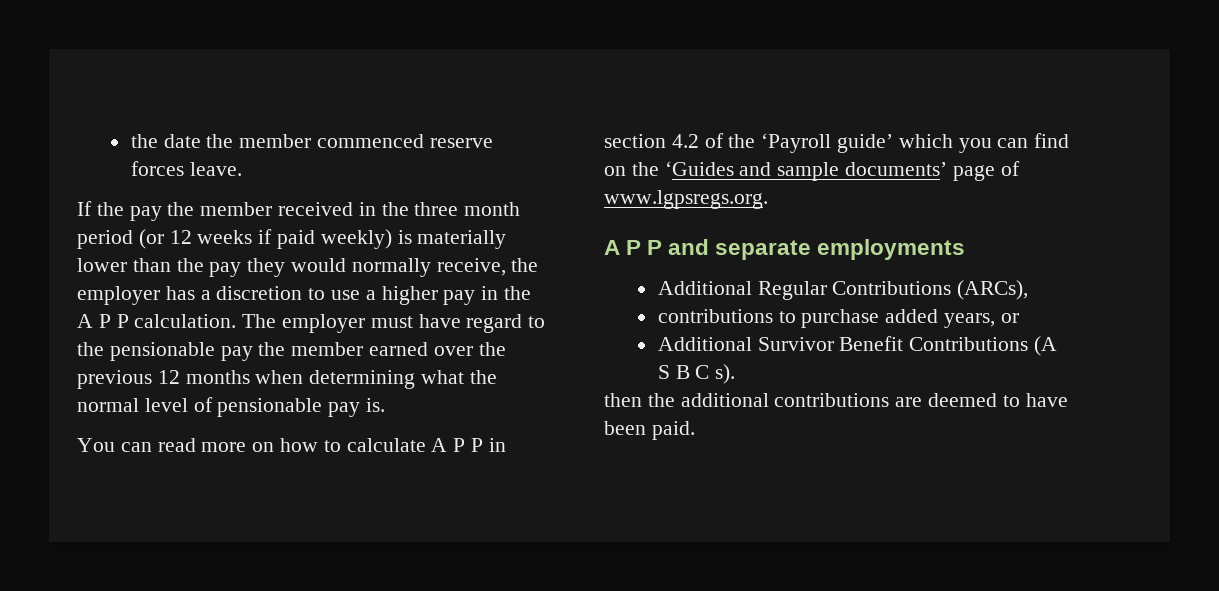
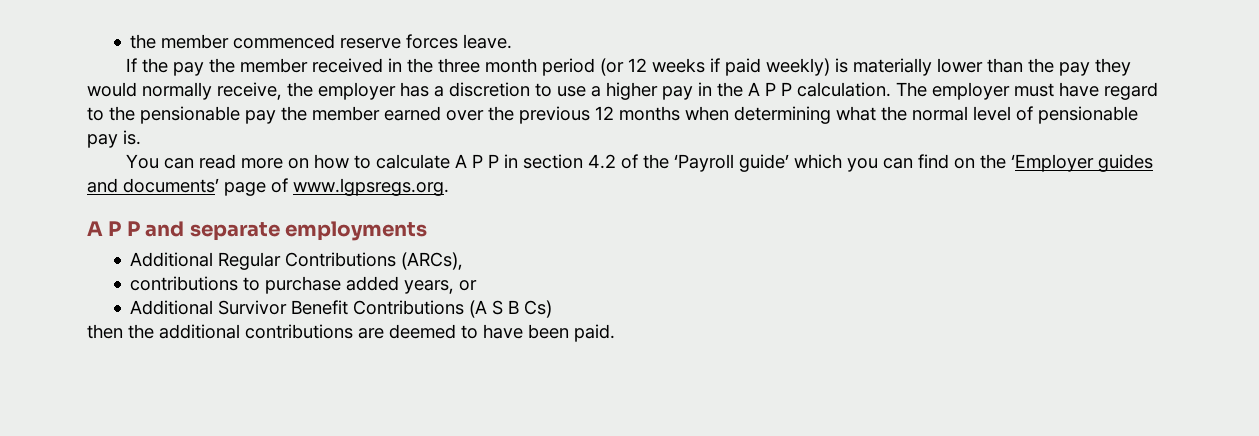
- the date the member commenced reserve forces leave.
+ the member commenced reserve forces leave.
- You can read more on how to calculate A P P in section 4.2 of the ‘Payroll guide’ which you can find on the ‘Guides and sample documents’ page of www.lgpsregs.org.
+ You can read more on how to calculate A P P in section 4.2 of the ‘Payroll guide’ which you can find on the ‘Employer guides and documents’ page of www.lgpsregs.org.
- Additional Survivor Benefit Contributions (A S B C s).
+ Additional Survivor Benefit Contributions (A S B Cs)

